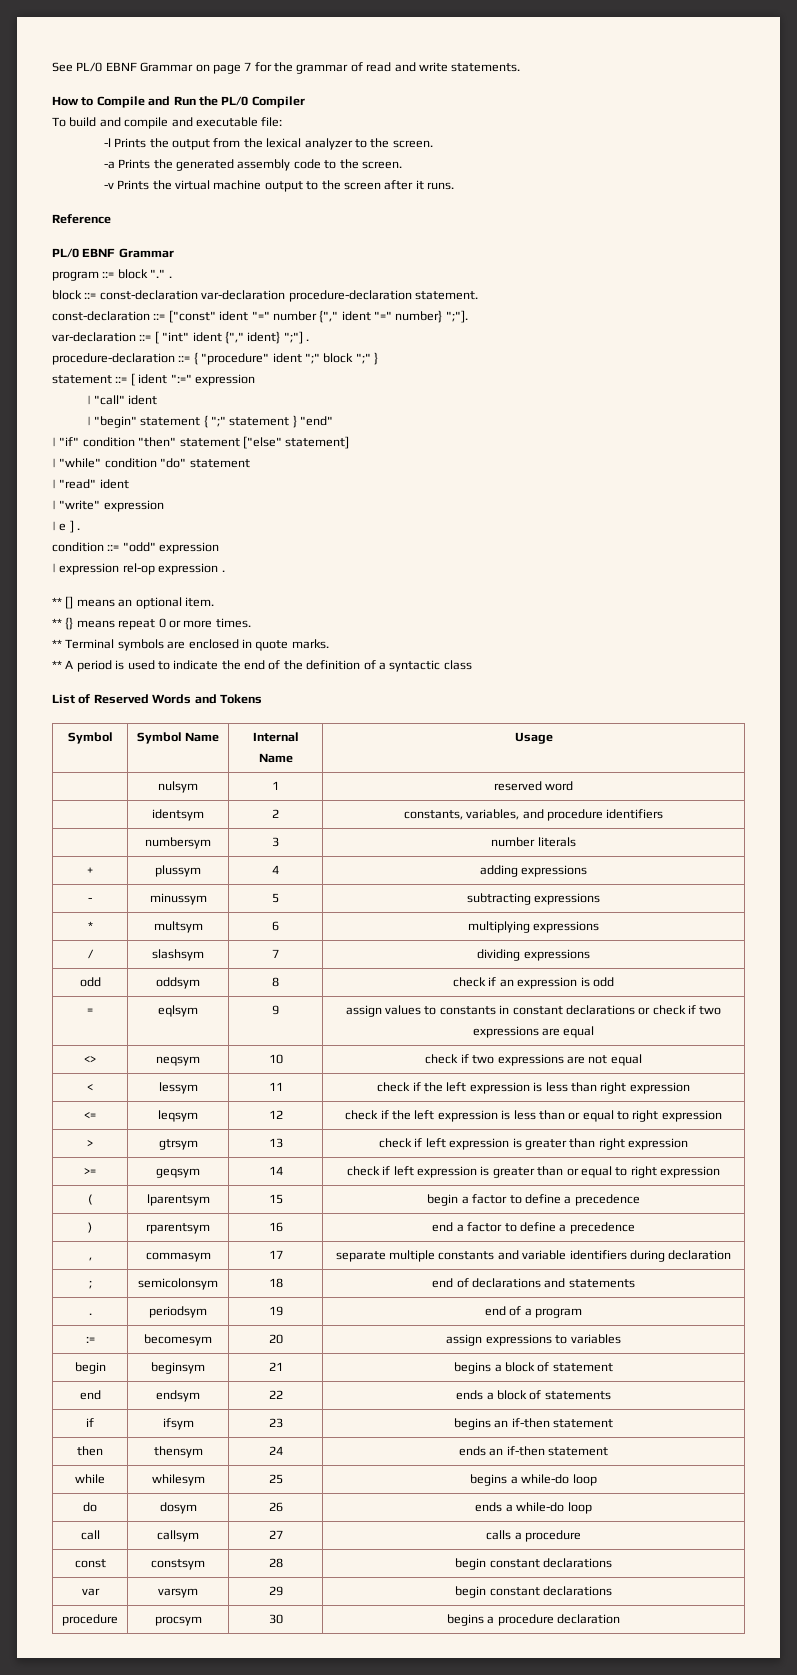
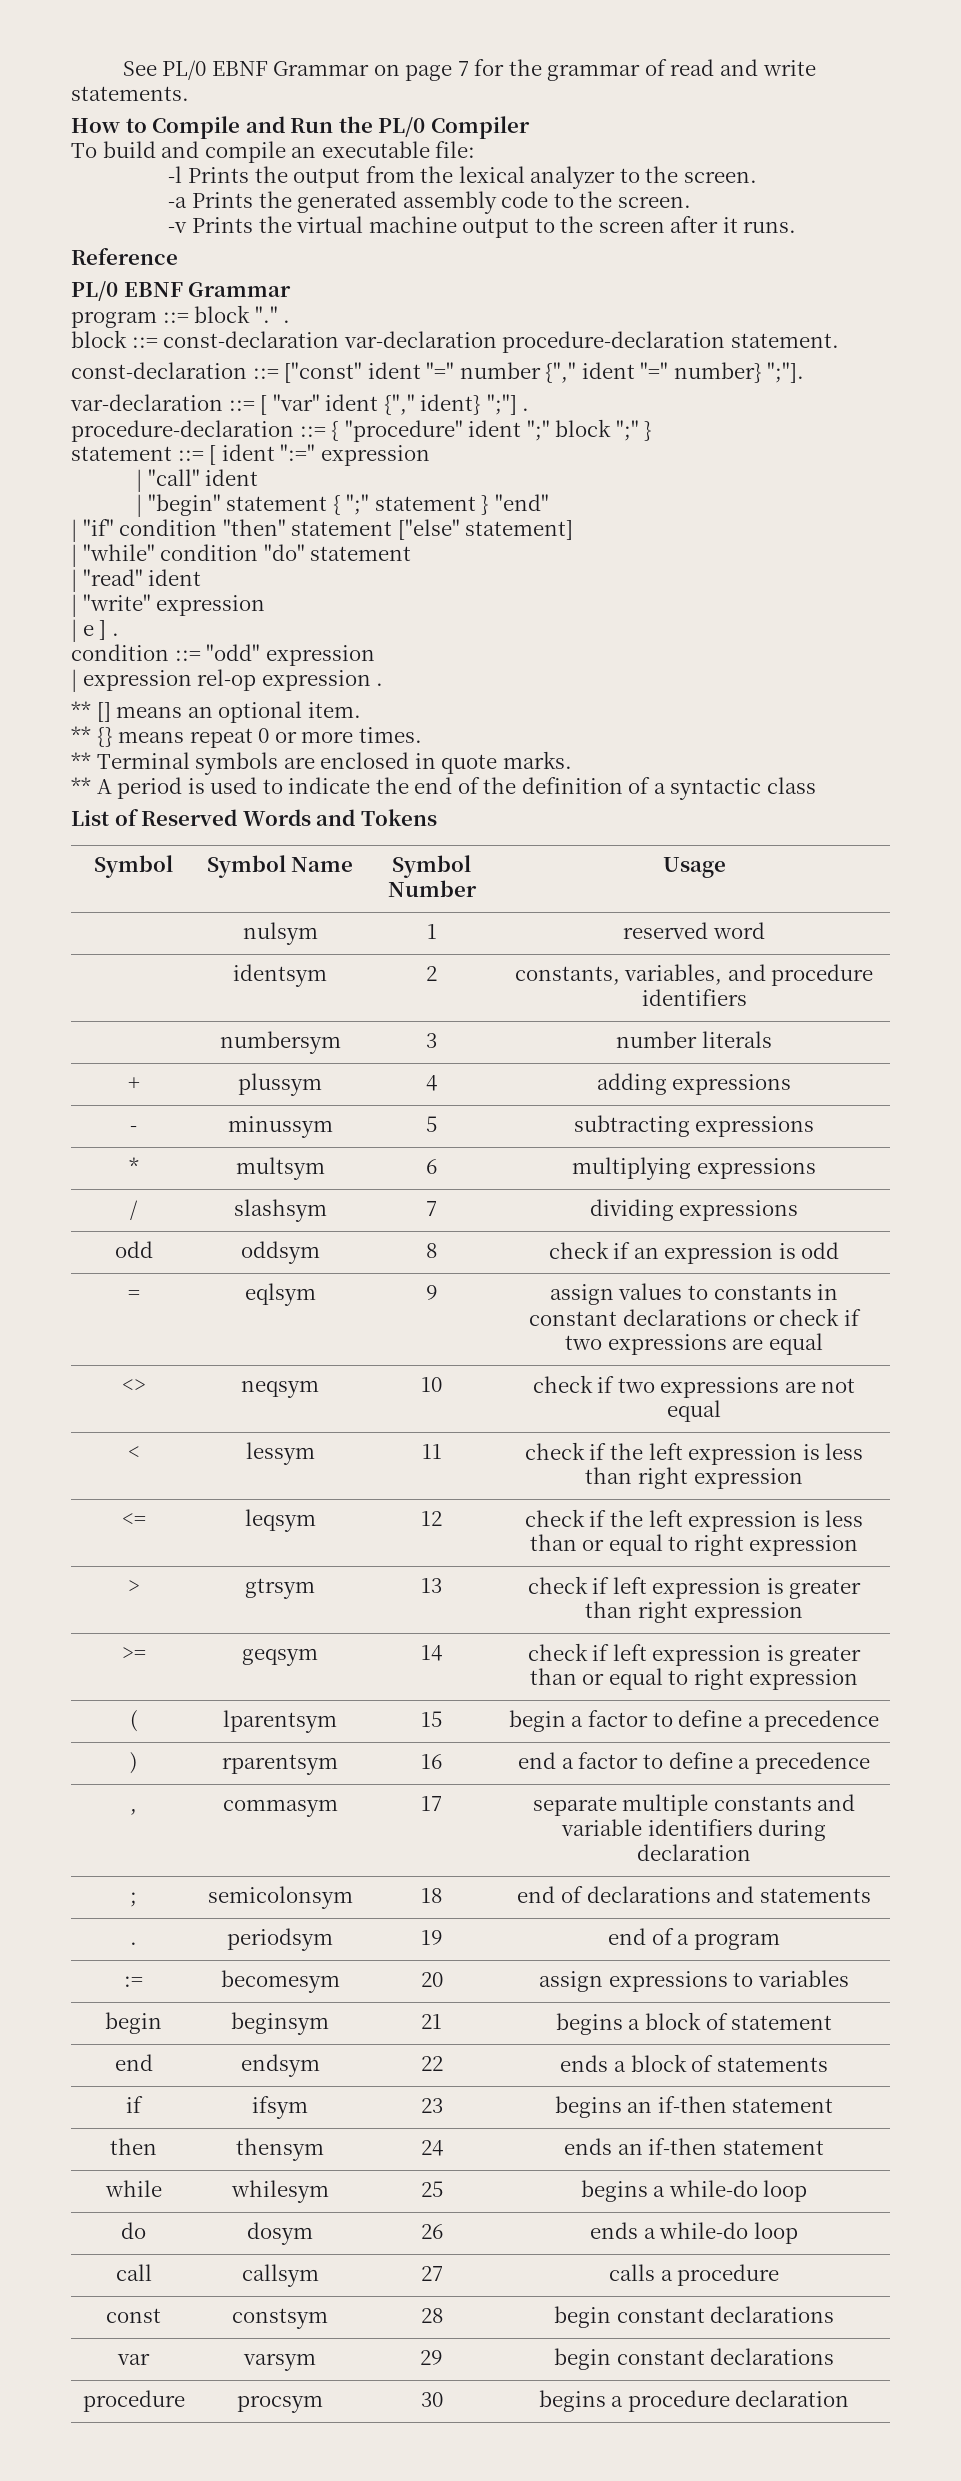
- To build and compile and executable file:
+ To build and compile an executable file:
- var-declaration ::= [ "int" ident {"," ident} ";"] .
+ var-declaration ::= [ "var" ident {"," ident} ";"] .
- Symbol | Symbol Name | Internal Name | Usage
+ Symbol | Symbol Name | Symbol Number | Usage

